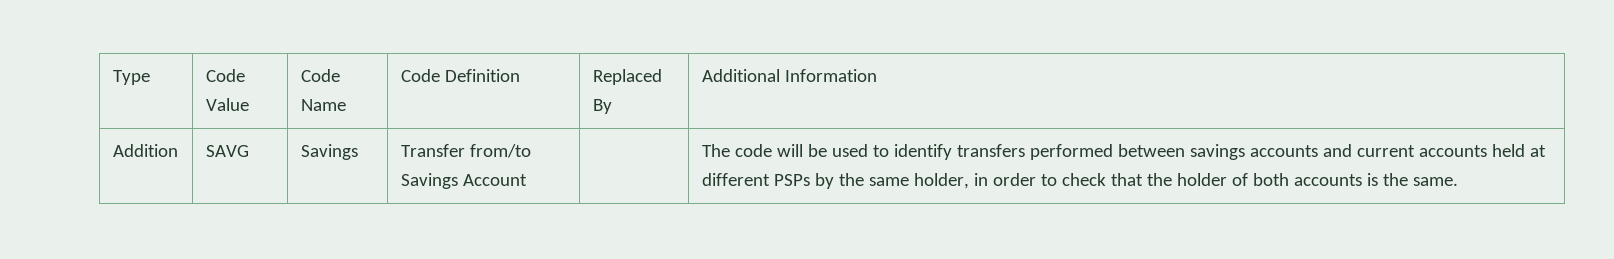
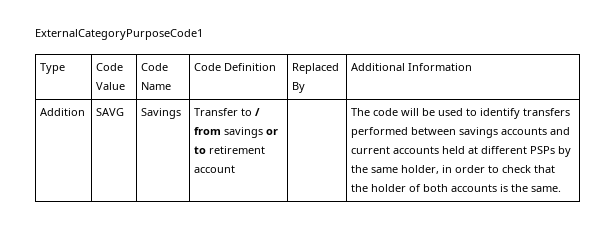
+ ExternalCategoryPurposeCode1
- Transfer from/to Savings Account
+ Transfer to / from savings or to retirement account

